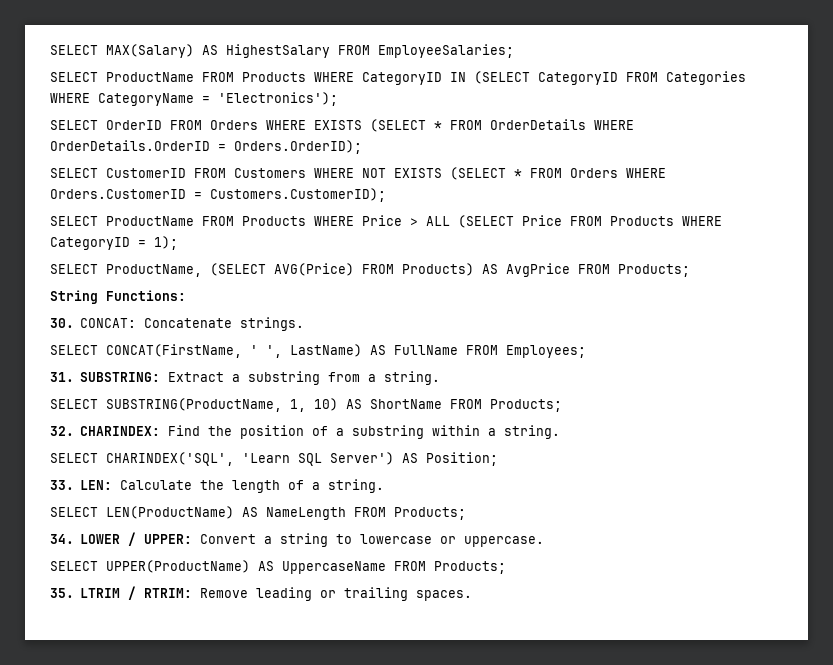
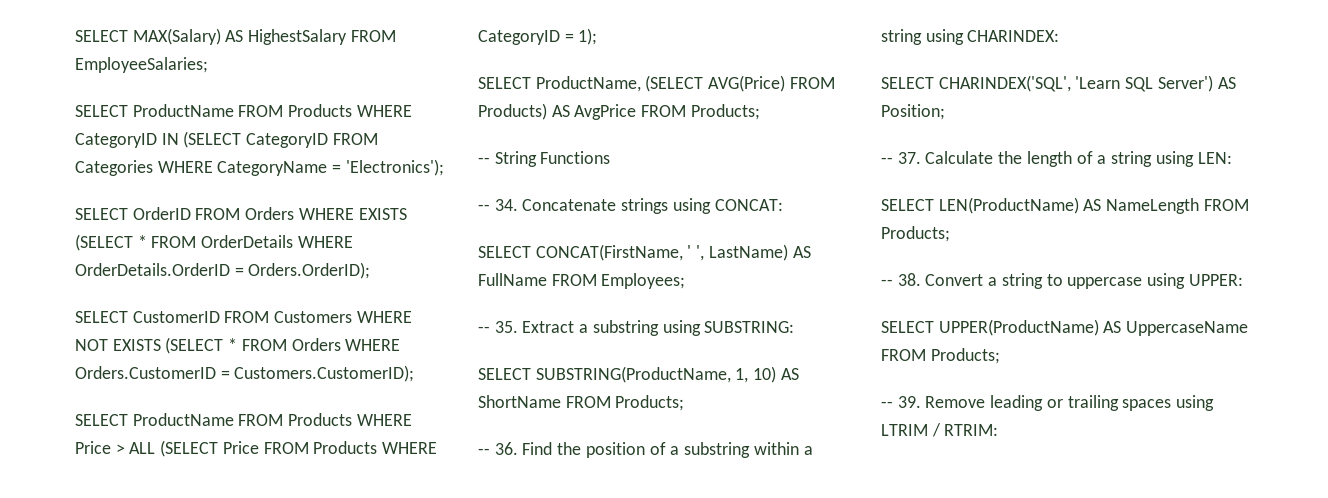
- String Functions:
- 30. CONCAT: Concatenate strings.
+ -- String Functions
+ -- 34. Concatenate strings using CONCAT:
- 31. SUBSTRING: Extract a substring from a string.
+ -- 35. Extract a substring using SUBSTRING:
- 32. CHARINDEX: Find the position of a substring within a string.
+ -- 36. Find the position of a substring within a string using CHARINDEX:
- 33. LEN: Calculate the length of a string.
+ -- 37. Calculate the length of a string using LEN:
- 34. LOWER / UPPER: Convert a string to lowercase or uppercase.
+ -- 38. Convert a string to uppercase using UPPER:
- 35. LTRIM / RTRIM: Remove leading or trailing spaces.
+ -- 39. Remove leading or trailing spaces using LTRIM / RTRIM:

